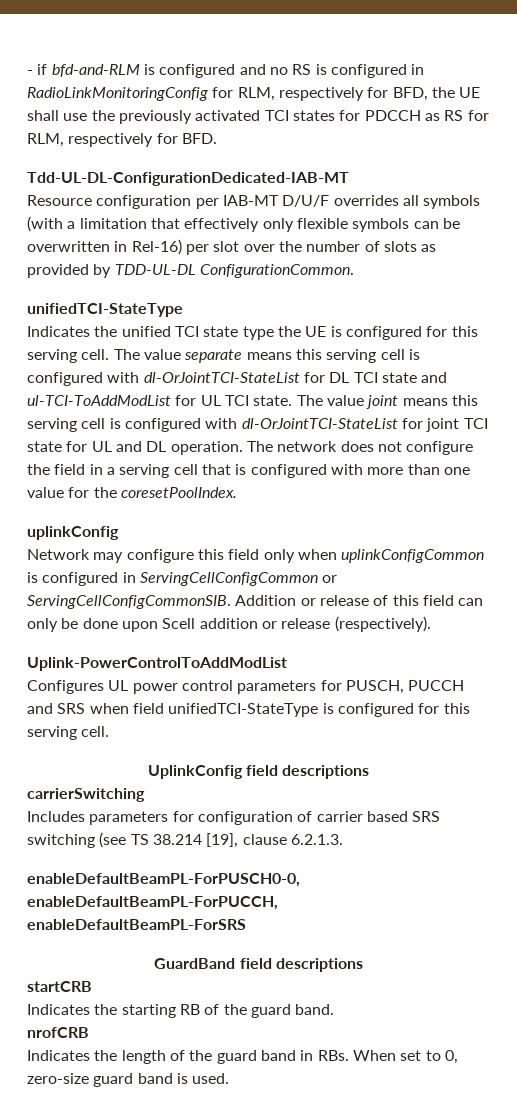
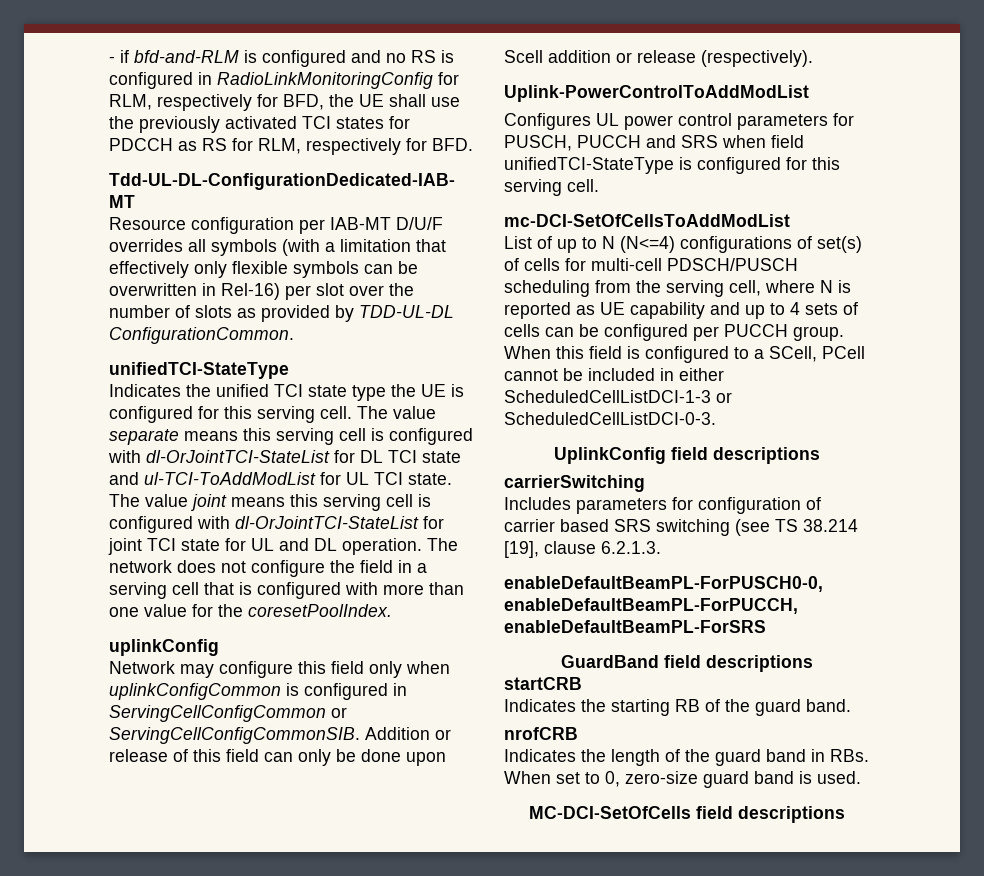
+ mc-DCI-SetOfCellsToAddModList
+ List of up to N (N<=4) configurations of set(s) of cells for multi-cell PDSCH/PUSCH scheduling from the serving cell, where N is reported as UE capability and up to 4 sets of cells can be configured per PUCCH group. When this field is configured to a SCell, PCell cannot be included in either ScheduledCellListDCI-1-3 or ScheduledCellListDCI-0-3.
+ MC-DCI-SetOfCells field descriptions

